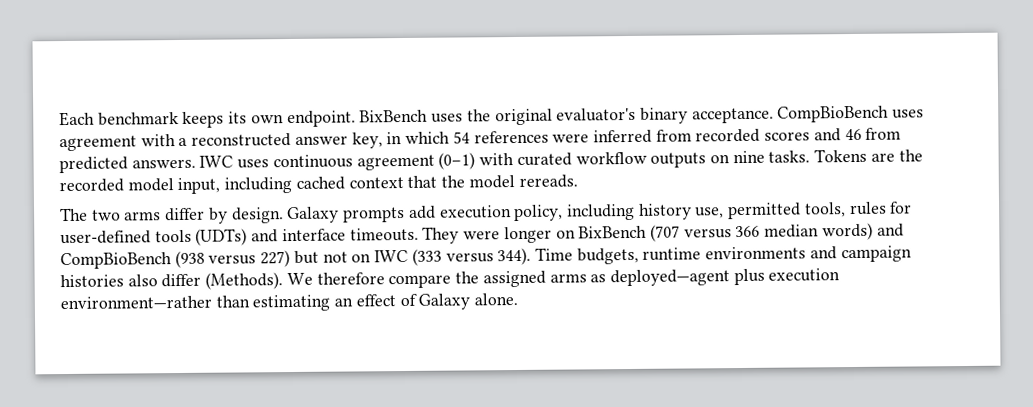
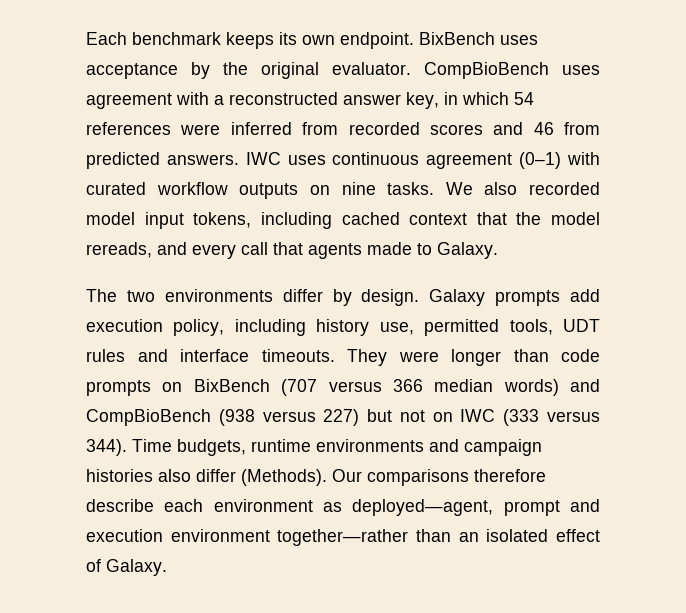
- BixBench uses the original evaluator's binary acceptance.
+ BixBench uses acceptance by the original evaluator.
- Tokens are the recorded model input, including cached context that the model rereads.
+ We also recorded model input tokens, including cached context that the model rereads, and every call that agents made to Galaxy.
- The two arms differ by design.
+ The two environments differ by design.
- Galaxy prompts add execution policy, including history use, permitted tools, rules for user-defined tools (UDTs) and interface timeouts.
+ Galaxy prompts add execution policy, including history use, permitted tools, UDT rules and interface timeouts.
- They were longer on BixBench (707 versus 366 median words) and CompBioBench (938 versus 227) but not on IWC (333 versus 344).
+ They were longer than code prompts on BixBench (707 versus 366 median words) and CompBioBench (938 versus 227) but not on IWC (333 versus 344).
- We therefore compare the assigned arms as deployed—agent plus execution environment—rather than estimating an effect of Galaxy alone.
+ Our comparisons therefore describe each environment as deployed—agent, prompt and execution environment together—rather than an isolated effect of Galaxy.

